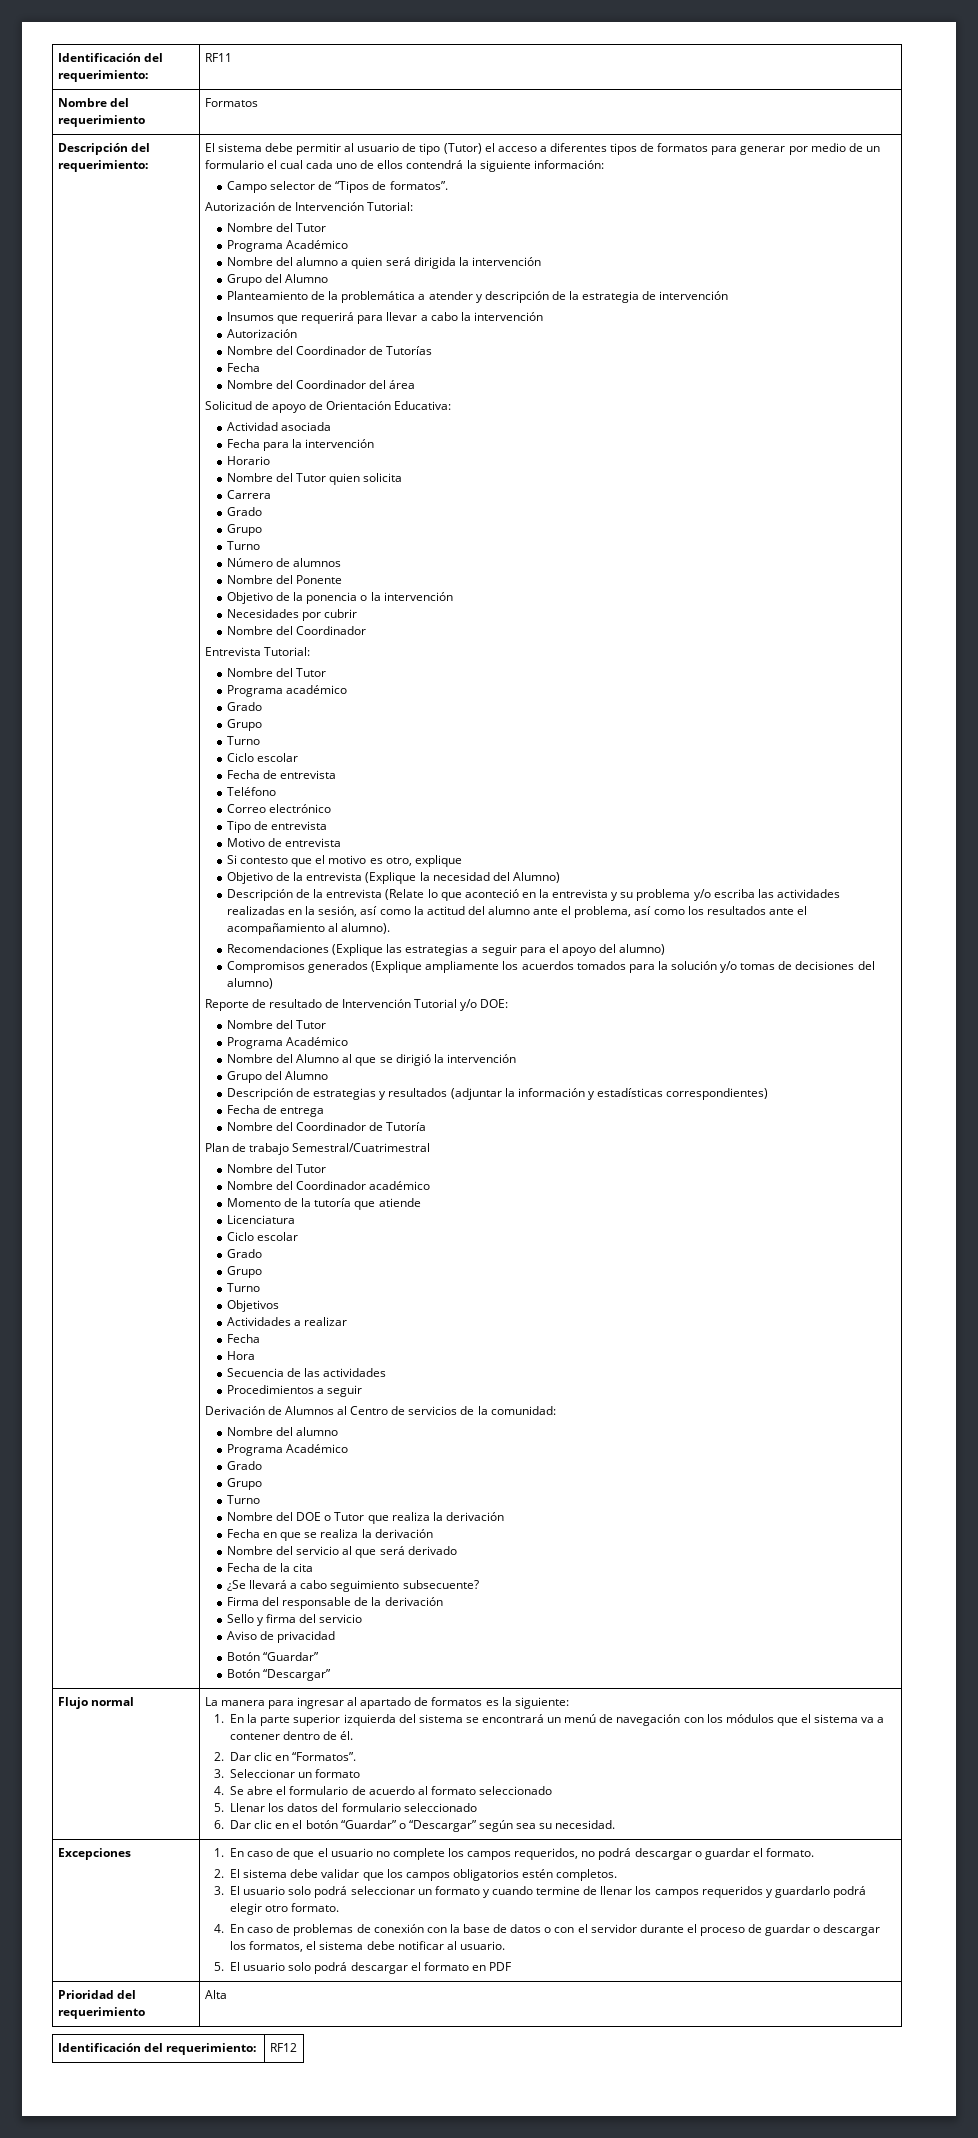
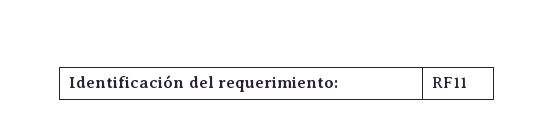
- Nombre del requerimiento | Formatos
- Descripción del requerimiento: | El sistema debe permitir al usuario de tipo (Tutor) el acceso a diferentes tipos de formatos para generar por medio de un formulario el cual cada uno de ellos contendrá la siguiente información:
- Campo selector de “Tipos de formatos”.
- Autorización de Intervención Tutorial:
- Nombre del Tutor
- Programa Académico
- Nombre del alumno a quien será dirigida la intervención
- Grupo del Alumno
- Planteamiento de la problemática a atender y descripción de la estrategia de intervención
- Insumos que requerirá para llevar a cabo la intervención
- Autorización
- Nombre del Coordinador de Tutorías
- Fecha
- Nombre del Coordinador del área
- Solicitud de apoyo de Orientación Educativa:
- Actividad asociada
- Fecha para la intervención
- Horario
- Nombre del Tutor quien solicita
- Carrera
- Grado
- Grupo
- Turno
- Número de alumnos
- Nombre del Ponente
- Objetivo de la ponencia o la intervención
- Necesidades por cubrir
- Nombre del Coordinador
- Entrevista Tutorial:
- Nombre del Tutor
- Programa académico
- Grado
- Grupo
- Turno
- Ciclo escolar
- Fecha de entrevista
- Teléfono
- Correo electrónico
- Tipo de entrevista
- Motivo de entrevista
- Si contesto que el motivo es otro, explique
- Objetivo de la entrevista (Explique la necesidad del Alumno)
- Descripción de la entrevista (Relate lo que aconteció en la entrevista y su problema y/o escriba las actividades realizadas en la sesión, así como la actitud del alumno ante el problema, así como los resultados ante el acompañamiento al alumno).
- Recomendaciones (Explique las estrategias a seguir para el apoyo del alumno)
- Compromisos generados (Explique ampliamente los acuerdos tomados para la solución y/o tomas de decisiones del alumno)
- Reporte de resultado de Intervención Tutorial y/o DOE:
- Nombre del Tutor
- Programa Académico
- Nombre del Alumno al que se dirigió la intervención
- Grupo del Alumno
- Descripción de estrategias y resultados (adjuntar la información y estadísticas correspondientes)
- Fecha de entrega
- Nombre del Coordinador de Tutoría
- Plan de trabajo Semestral/Cuatrimestral
- Nombre del Tutor
- Nombre del Coordinador académico
- Momento de la tutoría que atiende
- Licenciatura
- Ciclo escolar
- Grado
- Grupo
- Turno
- Objetivos
- Actividades a realizar
- Fecha
- Hora
- Secuencia de las actividades
- Procedimientos a seguir
- Derivación de Alumnos al Centro de servicios de la comunidad:
- Nombre del alumno
- Programa Académico
- Grado
- Grupo
- Turno
- Nombre del DOE o Tutor que realiza la derivación
- Fecha en que se realiza la derivación
- Nombre del servicio al que será derivado
- Fecha de la cita
- ¿Se llevará a cabo seguimiento subsecuente?
- Firma del responsable de la derivación
- Sello y firma del servicio
- Aviso de privacidad
- Botón “Guardar”
- Botón “Descargar”
- Flujo normal | La manera para ingresar al apartado de formatos es la siguiente:
- 1. En la parte superior izquierda del sistema se encontrará un menú de navegación con los módulos que el sistema va a contener dentro de él.
- 2. Dar clic en “Formatos”.
- 3. Seleccionar un formato
- 4. Se abre el formulario de acuerdo al formato seleccionado
- 5. Llenar los datos del formulario seleccionado
- 6. Dar clic en el botón “Guardar” o “Descargar” según sea su necesidad.
- Excepciones | 1. En caso de que el usuario no complete los campos requeridos, no podrá descargar o guardar el formato.
- 2. El sistema debe validar que los campos obligatorios estén completos.
- 3. El usuario solo podrá seleccionar un formato y cuando termine de llenar los campos requeridos y guardarlo podrá elegir otro formato.
- 4. En caso de problemas de conexión con la base de datos o con el servidor durante el proceso de guardar o descargar los formatos, el sistema debe notificar al usuario.
- 5. El usuario solo podrá descargar el formato en PDF
- Prioridad del requerimiento | Alta
- Identificación del requerimiento: | RF12

